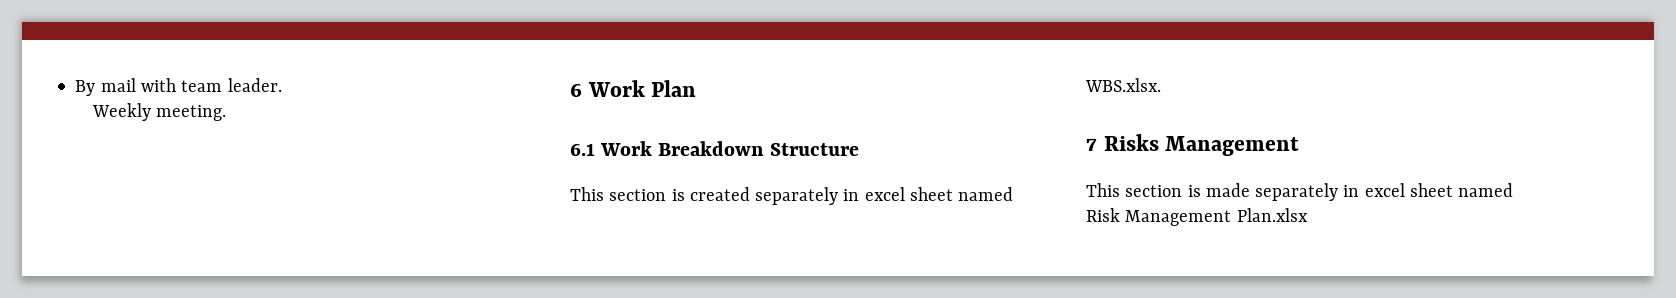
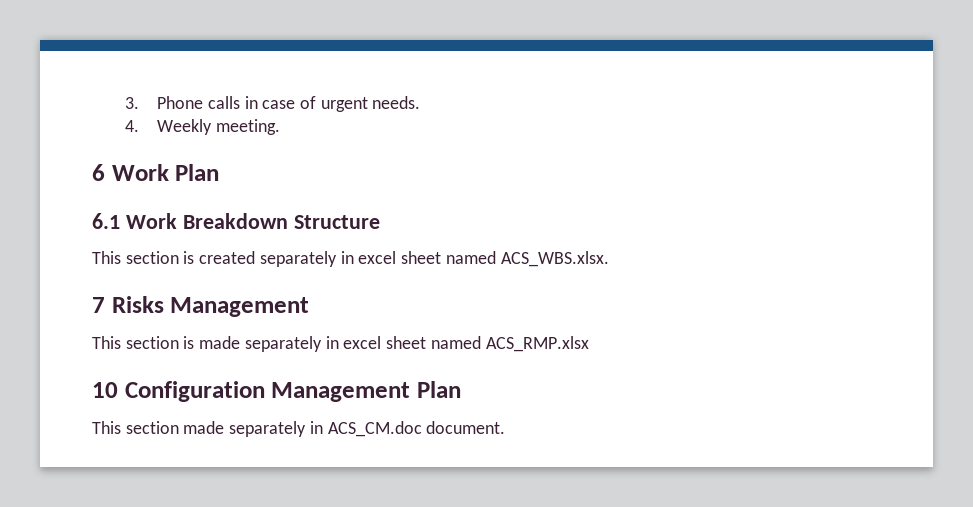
- By mail with team leader.
- Weekly meeting.
+ 3. Phone calls in case of urgent needs.
+ 4. Weekly meeting.
- This section is created separately in excel sheet named WBS.xlsx.
+ This section is created separately in excel sheet named ACS_WBS.xlsx.
- This section is made separately in excel sheet named Risk Management Plan.xlsx
+ This section is made separately in excel sheet named ACS_RMP.xlsx
+ 10 Configuration Management Plan
+ This section made separately in ACS_CM.doc document.

